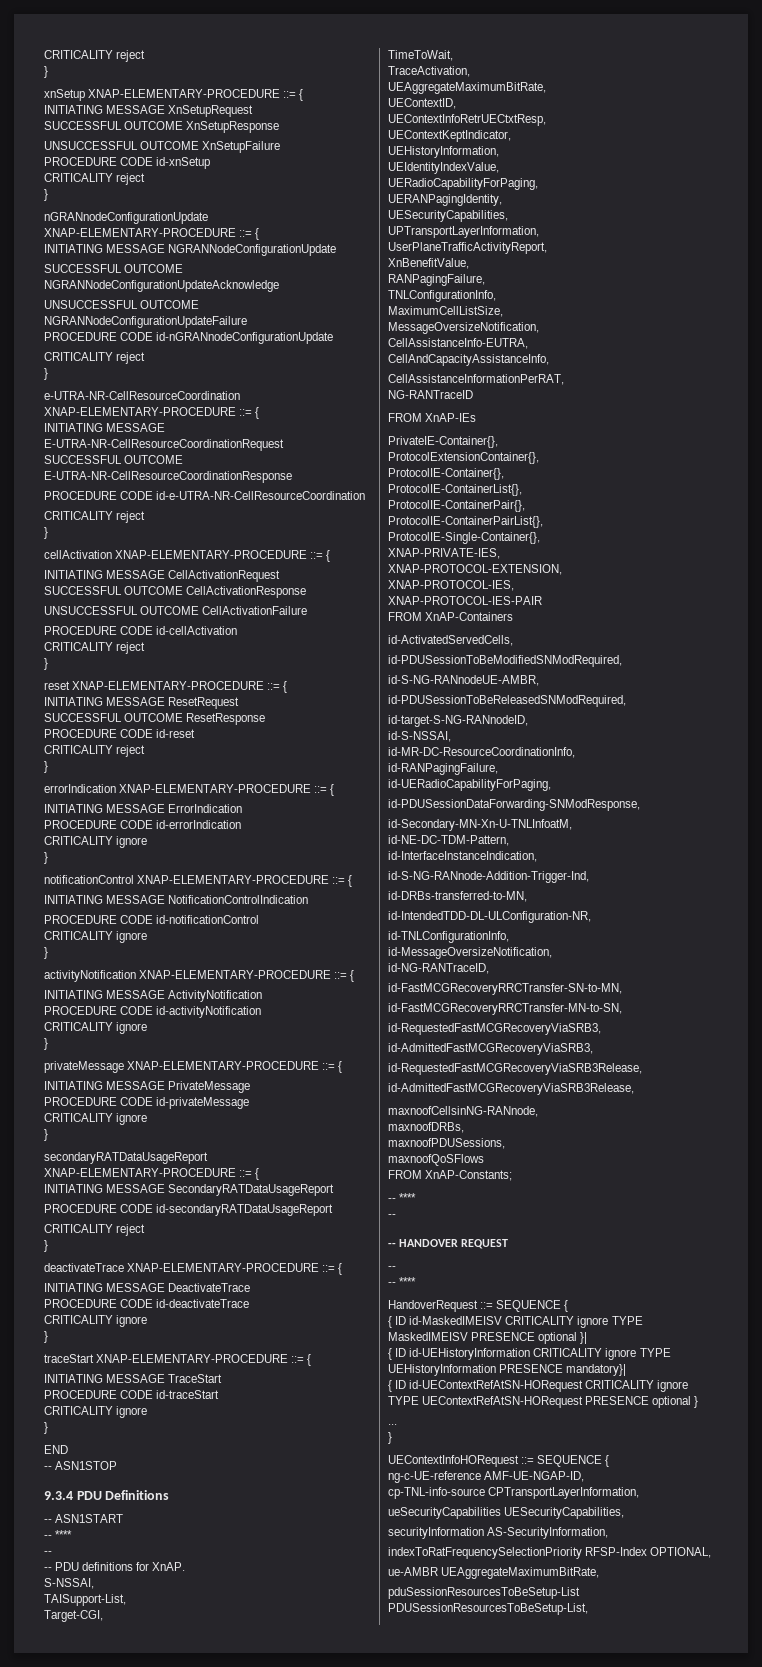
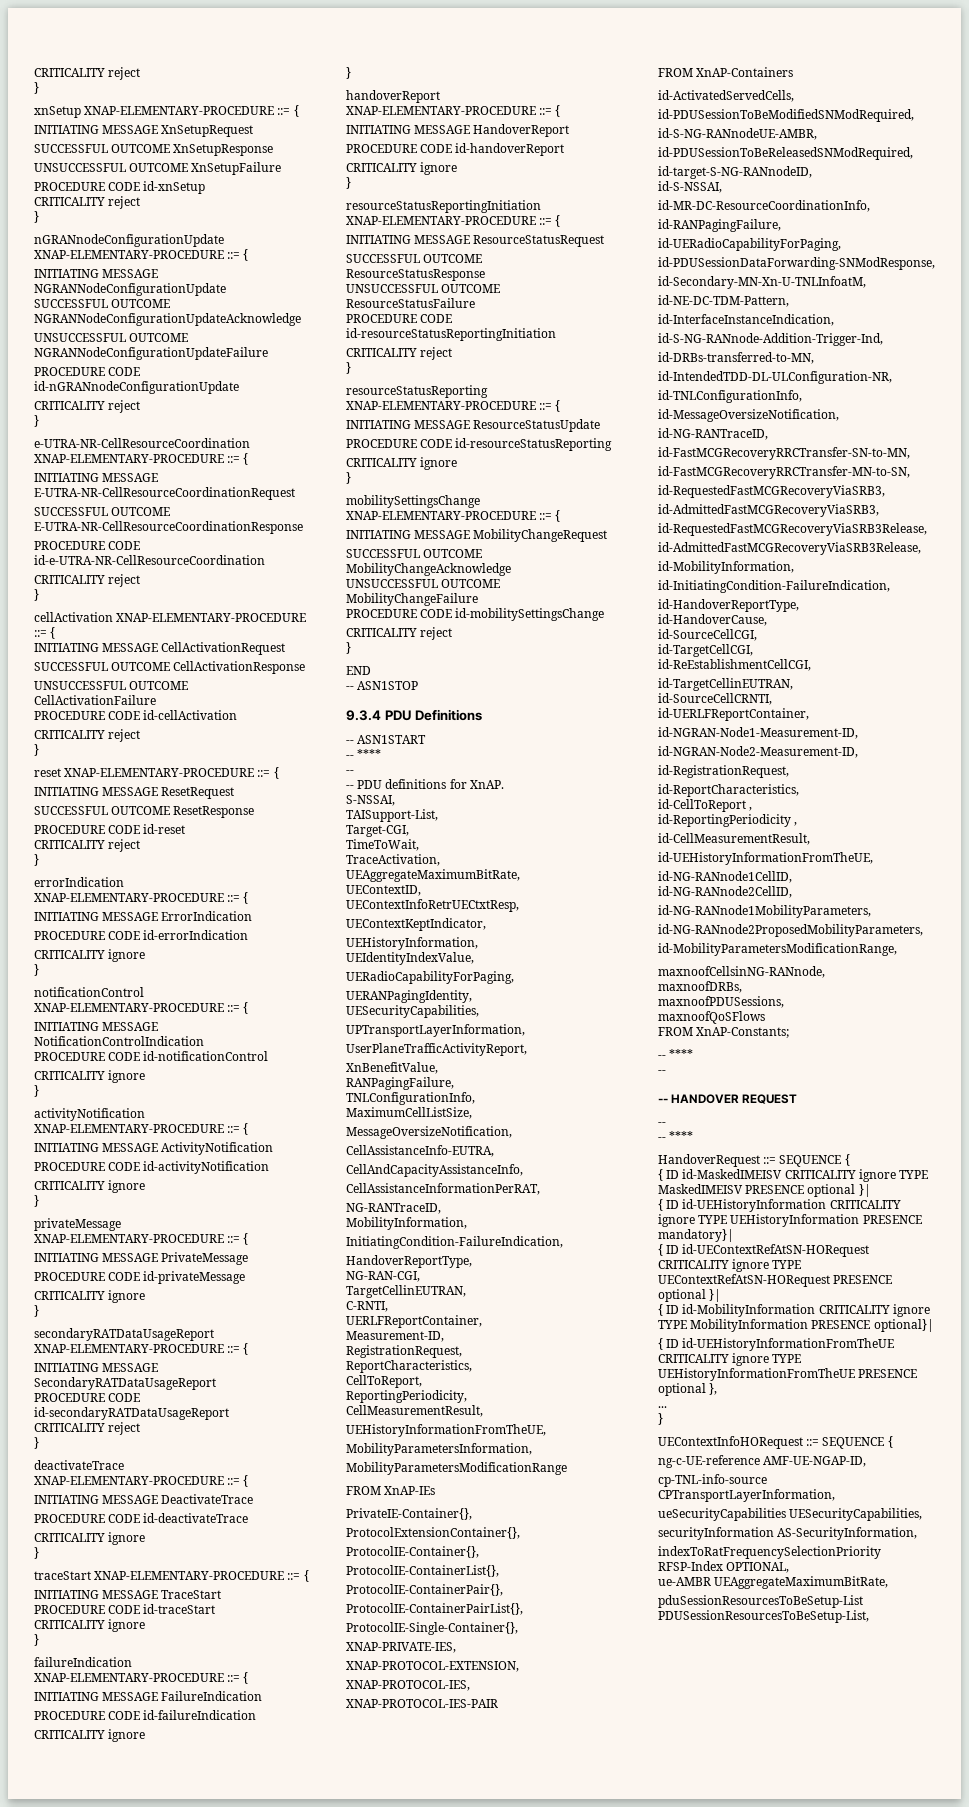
+ failureIndication XNAP-ELEMENTARY-PROCEDURE ::= {
+ INITIATING MESSAGE FailureIndication
+ PROCEDURE CODE id-failureIndication
+ CRITICALITY ignore
+ }
+ handoverReport XNAP-ELEMENTARY-PROCEDURE ::= {
+ INITIATING MESSAGE HandoverReport
+ PROCEDURE CODE id-handoverReport
+ CRITICALITY ignore
+ }
+ resourceStatusReportingInitiation XNAP-ELEMENTARY-PROCEDURE ::= {
+ INITIATING MESSAGE ResourceStatusRequest
+ SUCCESSFUL OUTCOME ResourceStatusResponse
+ UNSUCCESSFUL OUTCOME ResourceStatusFailure
+ PROCEDURE CODE id-resourceStatusReportingInitiation
+ CRITICALITY reject
+ }
+ resourceStatusReporting XNAP-ELEMENTARY-PROCEDURE ::= {
+ INITIATING MESSAGE ResourceStatusUpdate
+ PROCEDURE CODE id-resourceStatusReporting
+ CRITICALITY ignore
+ }
+ mobilitySettingsChange XNAP-ELEMENTARY-PROCEDURE ::= {
+ INITIATING MESSAGE MobilityChangeRequest
+ SUCCESSFUL OUTCOME MobilityChangeAcknowledge
+ UNSUCCESSFUL OUTCOME MobilityChangeFailure
+ PROCEDURE CODE id-mobilitySettingsChange
+ CRITICALITY reject
+ }
- NG-RANTraceID
+ NG-RANTraceID,
+ MobilityInformation,
+ InitiatingCondition-FailureIndication,
+ HandoverReportType,
+ NG-RAN-CGI,
+ TargetCellinEUTRAN,
+ C-RNTI,
+ UERLFReportContainer,
+ Measurement-ID,
+ RegistrationRequest,
+ ReportCharacteristics,
+ CellToReport,
+ ReportingPeriodicity,
+ CellMeasurementResult,
+ UEHistoryInformationFromTheUE,
+ MobilityParametersInformation,
+ MobilityParametersModificationRange
+ id-MobilityInformation,
+ id-InitiatingCondition-FailureIndication,
+ id-HandoverReportType,
+ id-HandoverCause,
+ id-SourceCellCGI,
+ id-TargetCellCGI,
+ id-ReEstablishmentCellCGI,
+ id-TargetCellinEUTRAN,
+ id-SourceCellCRNTI,
+ id-UERLFReportContainer,
+ id-NGRAN-Node1-Measurement-ID,
+ id-NGRAN-Node2-Measurement-ID,
+ id-RegistrationRequest,
+ id-ReportCharacteristics,
+ id-CellToReport ,
+ id-ReportingPeriodicity ,
+ id-CellMeasurementResult,
+ id-UEHistoryInformationFromTheUE,
+ id-NG-RANnode1CellID,
+ id-NG-RANnode2CellID,
+ id-NG-RANnode1MobilityParameters,
+ id-NG-RANnode2ProposedMobilityParameters,
+ id-MobilityParametersModificationRange,
- { ID id-UEContextRefAtSN-HORequest CRITICALITY ignore TYPE UEContextRefAtSN-HORequest PRESENCE optional }
+ { ID id-UEContextRefAtSN-HORequest CRITICALITY ignore TYPE UEContextRefAtSN-HORequest PRESENCE optional }|
+ { ID id-MobilityInformation CRITICALITY ignore TYPE MobilityInformation PRESENCE optional}|
+ { ID id-UEHistoryInformationFromTheUE CRITICALITY ignore TYPE UEHistoryInformationFromTheUE PRESENCE optional },

